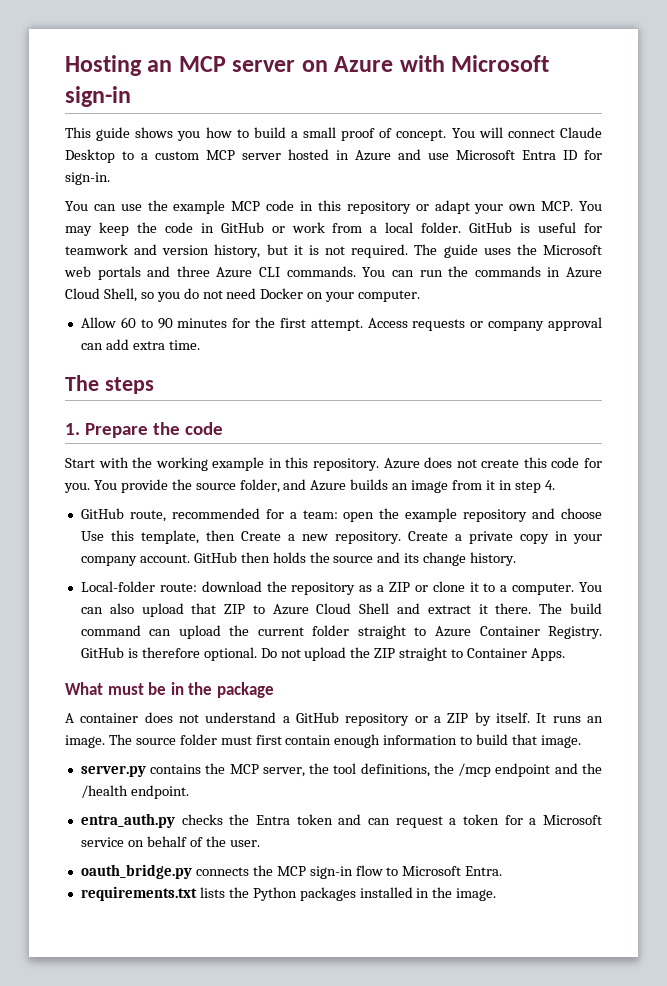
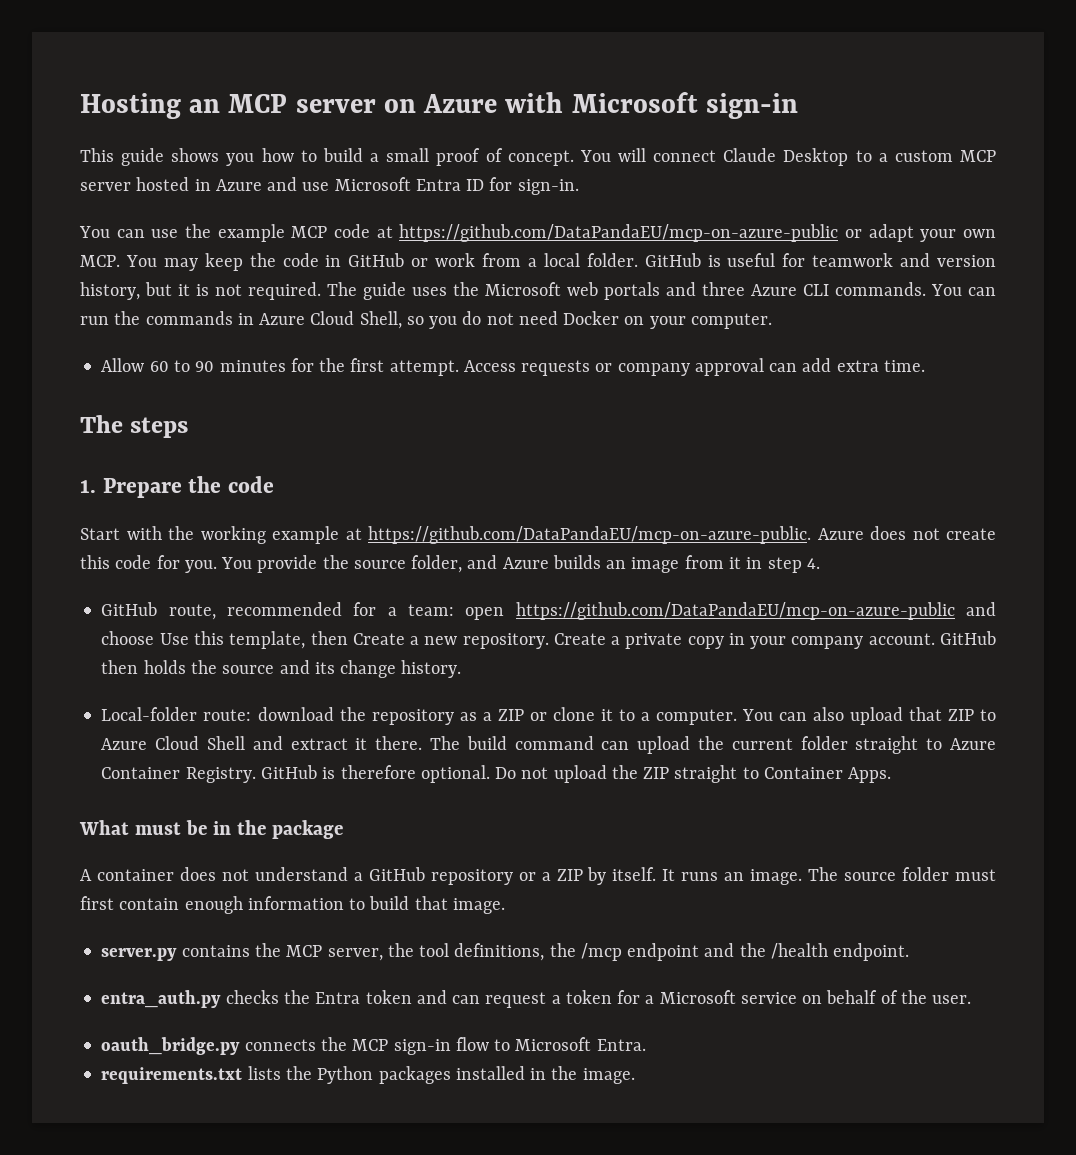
- You can use the example MCP code in this repository or adapt your own MCP. You may keep the code in GitHub or work from a local folder.
+ You can use the example MCP code at https://github.com/DataPandaEU/mcp-on-azure-public or adapt your own MCP. You may keep the code in GitHub or work from a local folder.
- Start with the working example in this repository. Azure does not create this code for you.
+ Start with the working example at https://github.com/DataPandaEU/mcp-on-azure-public. Azure does not create this code for you.
- GitHub route, recommended for a team: open the example repository and choose Use this template, then Create a new repository.
+ GitHub route, recommended for a team: open https://github.com/DataPandaEU/mcp-on-azure-public and choose Use this template, then Create a new repository.

